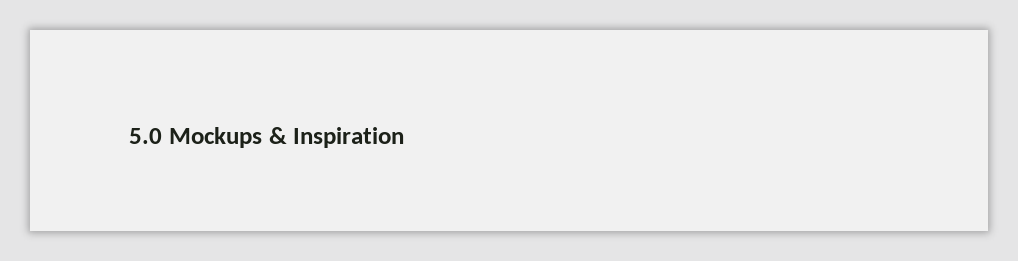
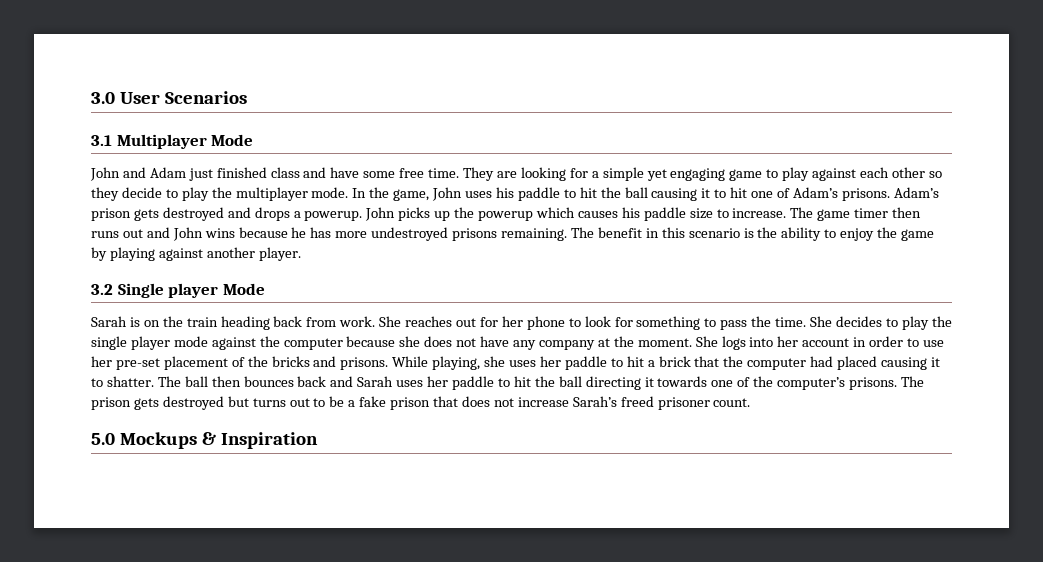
+ 3.0 User Scenarios
+ 3.1 Multiplayer Mode
+ John and Adam just finished class and have some free time. They are looking for a simple yet engaging game to play against each other so they decide to play the multiplayer mode. In the game, John uses his paddle to hit the ball causing it to hit one of Adam’s prisons. Adam’s prison gets destroyed and drops a powerup. John picks up the powerup which causes his paddle size to increase. The game timer then runs out and John wins because he has more undestroyed prisons remaining. The benefit in this scenario is the ability to enjoy the game by playing against another player.
+ 3.2 Single player Mode
+ Sarah is on the train heading back from work. She reaches out for her phone to look for something to pass the time. She decides to play the single player mode against the computer because she does not have any company at the moment. She logs into her account in order to use her pre-set placement of the bricks and prisons. While playing, she uses her paddle to hit a brick that the computer had placed causing it to shatter. The ball then bounces back and Sarah uses her paddle to hit the ball directing it towards one of the computer’s prisons. The prison gets destroyed but turns out to be a fake prison that does not increase Sarah’s freed prisoner count.

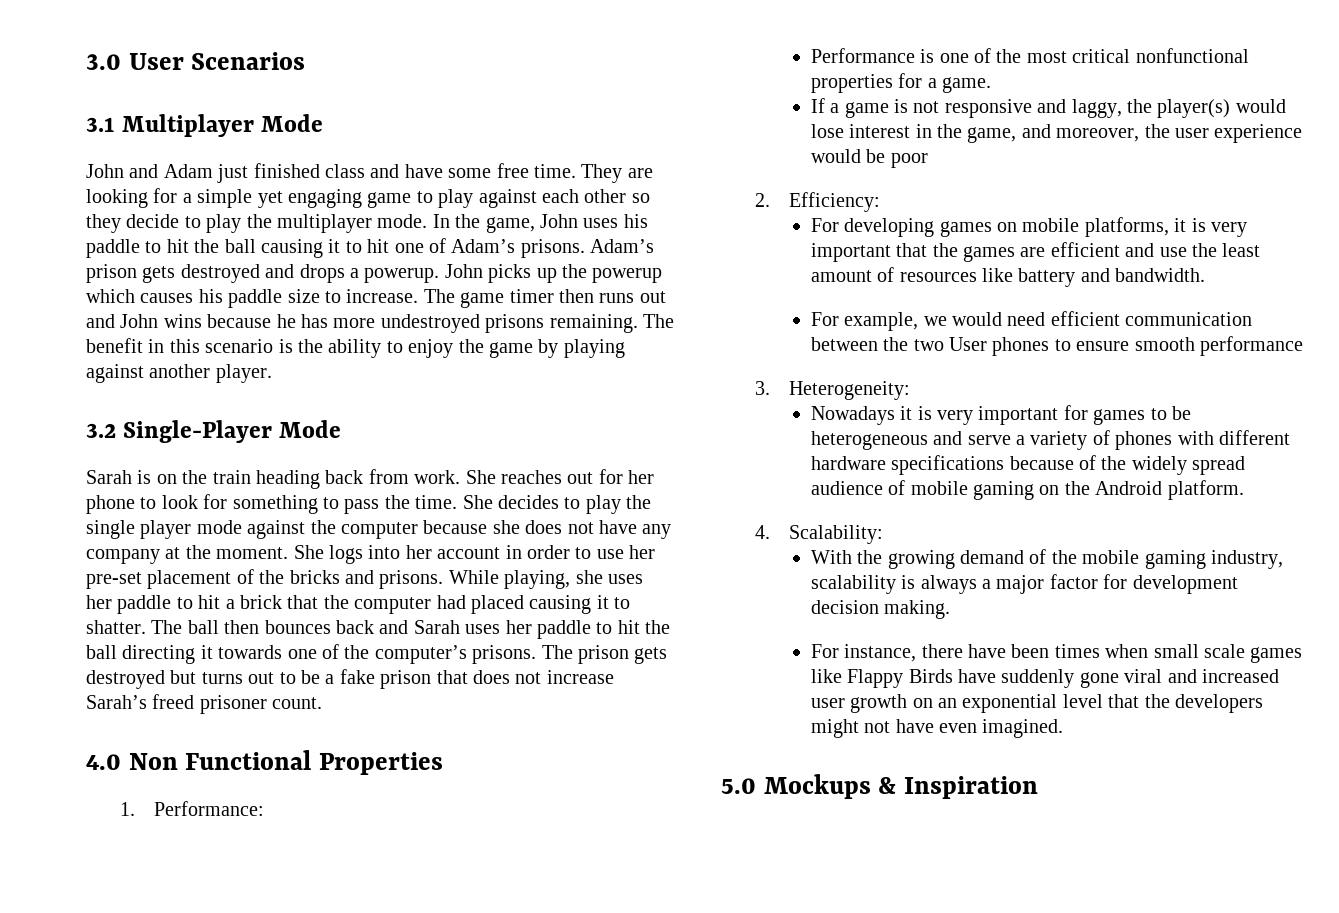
- 3.2 Single player Mode
+ 3.2 Single-Player Mode
+ 4.0 Non Functional Properties
+ 1. Performance:
+ Performance is one of the most critical nonfunctional properties for a game.
+ If a game is not responsive and laggy, the player(s) would lose interest in the game, and moreover, the user experience would be poor
+ 2. Efficiency:
+ For developing games on mobile platforms, it is very important that the games are efficient and use the least amount of resources like battery and bandwidth.
+ For example, we would need efficient communication between the two User phones to ensure smooth performance
+ 3. Heterogeneity:
+ Nowadays it is very important for games to be heterogeneous and serve a variety of phones with different hardware specifications because of the widely spread audience of mobile gaming on the Android platform.
+ 4. Scalability:
+ With the growing demand of the mobile gaming industry, scalability is always a major factor for development decision making.
+ For instance, there have been times when small scale games like Flappy Birds have suddenly gone viral and increased user growth on an exponential level that the developers might not have even imagined.

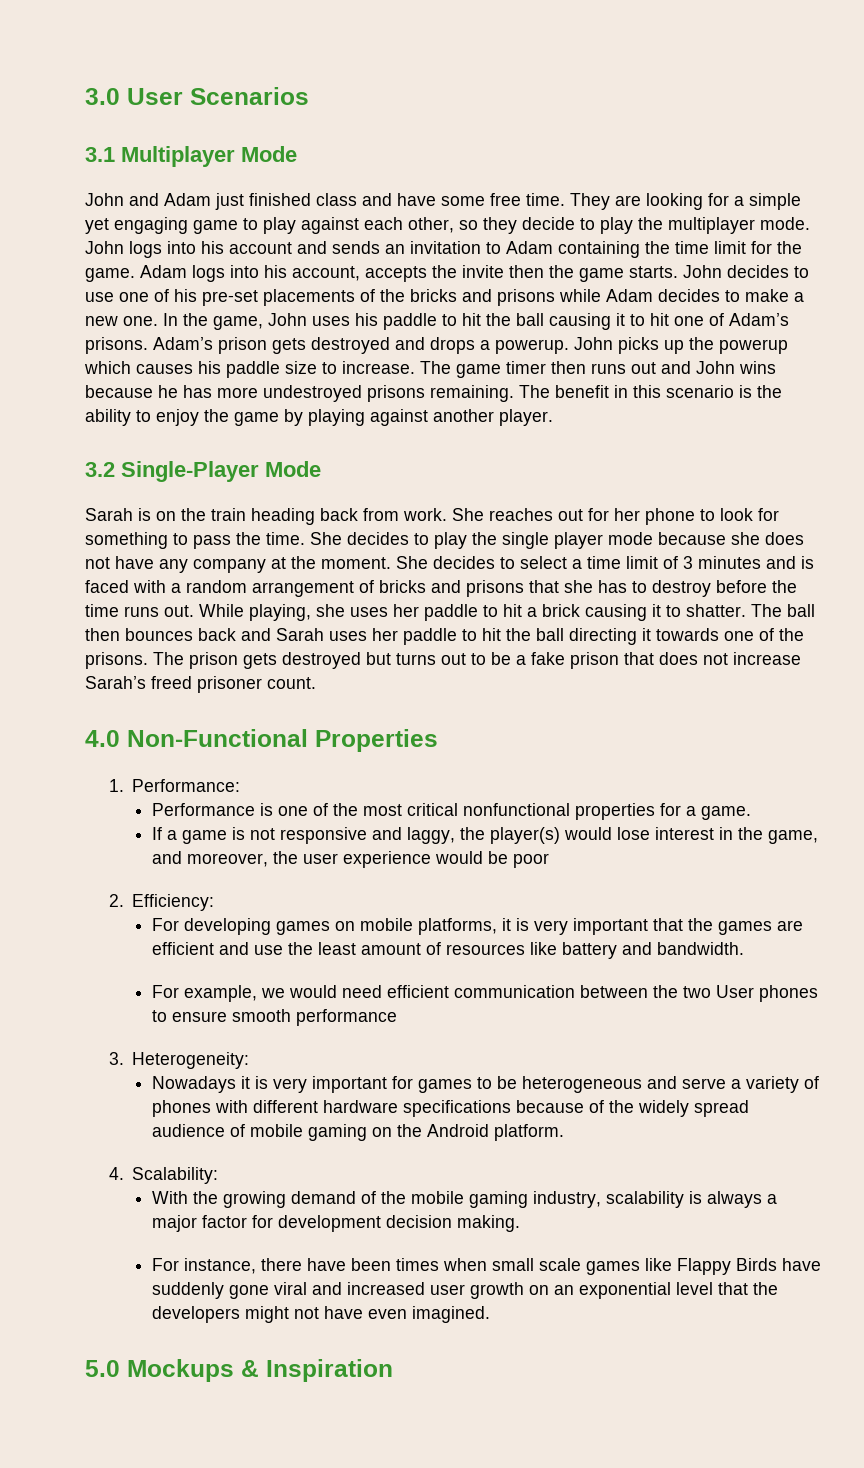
- They are looking for a simple yet engaging game to play against each other so they decide to play the multiplayer mode.
+ They are looking for a simple yet engaging game to play against each other, so they decide to play the multiplayer mode.
+ John logs into his account and sends an invitation to Adam containing the time limit for the game. Adam logs into his account, accepts the invite then the game starts. John decides to use one of his pre-set placements of the bricks and prisons while Adam decides to make a new one.
- She decides to play the single player mode against the computer because she does not have any company at the moment.
+ She decides to play the single player mode because she does not have any company at the moment.
- She logs into her account in order to use her pre-set placement of the bricks and prisons.
+ She decides to select a time limit of 3 minutes and is faced with a random arrangement of bricks and prisons that she has to destroy before the time runs out.
- While playing, she uses her paddle to hit a brick that the computer had placed causing it to shatter.
+ While playing, she uses her paddle to hit a brick causing it to shatter.
- The ball then bounces back and Sarah uses her paddle to hit the ball directing it towards one of the computer’s prisons.
+ The ball then bounces back and Sarah uses her paddle to hit the ball directing it towards one of the prisons.
- 4.0 Non Functional Properties
+ 4.0 Non-Functional Properties

